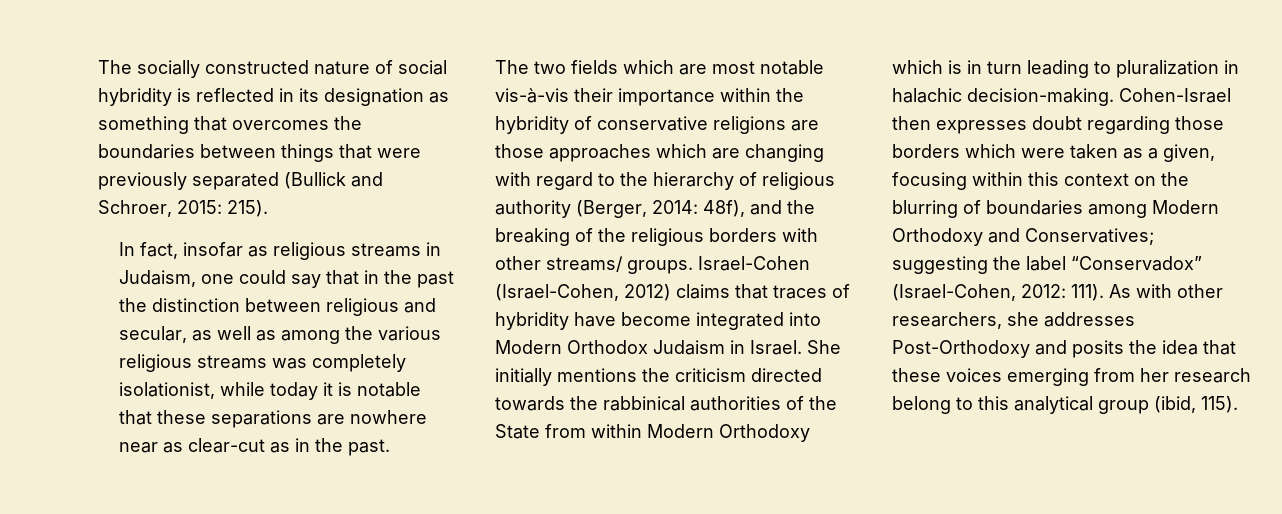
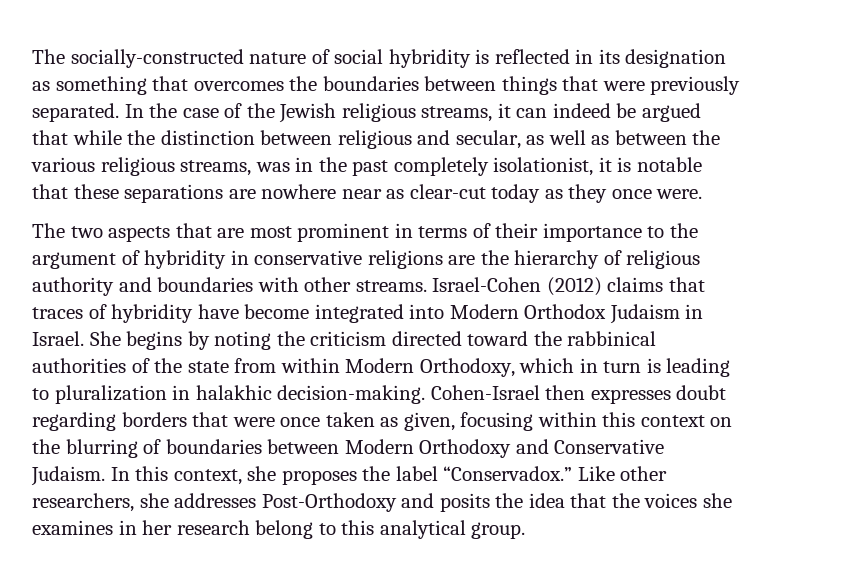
- The socially constructed nature of social hybridity is reflected in its designation as something that overcomes the boundaries between things that were previously separated (Bullick and Schroer, 2015: 215).
- In fact, insofar as religious streams in Judaism, one could say that in the past the distinction between religious and secular, as well as among the various religious streams was completely isolationist, while today it is notable that these separations are nowhere near as clear-cut as in the past.
- The two fields which are most notable vis-à-vis their importance within the hybridity of conservative religions are those approaches which are changing with regard to the hierarchy of religious authority (Berger, 2014: 48f), and the breaking of the religious borders with other streams/ groups. Israel-Cohen (Israel-Cohen, 2012) claims that traces of hybridity have become integrated into Modern Orthodox Judaism in Israel.
+ The socially-constructed nature of social hybridity is reflected in its designation as something that overcomes the boundaries between things that were previously separated. In the case of the Jewish religious streams, it can indeed be argued that while the distinction between religious and secular, as well as between the various religious streams, was in the past completely isolationist, it is notable that these separations are nowhere near as clear-cut today as they once were.
+ The two aspects that are most prominent in terms of their importance to the argument of hybridity in conservative religions are the hierarchy of religious authority and boundaries with other streams. Israel-Cohen (2012) claims that traces of hybridity have become integrated into Modern Orthodox Judaism in Israel.
- She initially mentions the criticism directed towards the rabbinical authorities of the State from within Modern Orthodoxy which is in turn leading to pluralization in halachic decision-making.
+ She begins by noting the criticism directed toward the rabbinical authorities of the state from within Modern Orthodoxy, which in turn is leading to pluralization in halakhic decision-making.
- Cohen-Israel then expresses doubt regarding those borders which were taken as a given, focusing within this context on the blurring of boundaries among Modern Orthodoxy and Conservatives; suggesting the label “Conservadox” (Israel-Cohen, 2012: 111). As with other researchers, she addresses Post-Orthodoxy and posits the idea that these voices emerging from her research belong to this analytical group (ibid, 115).
+ Cohen-Israel then expresses doubt regarding borders that were once taken as given, focusing within this context on the blurring of boundaries between Modern Orthodoxy and Conservative Judaism. In this context, she proposes the label “Conservadox.” Like other researchers, she addresses Post-Orthodoxy and posits the idea that the voices she examines in her research belong to this analytical group.

